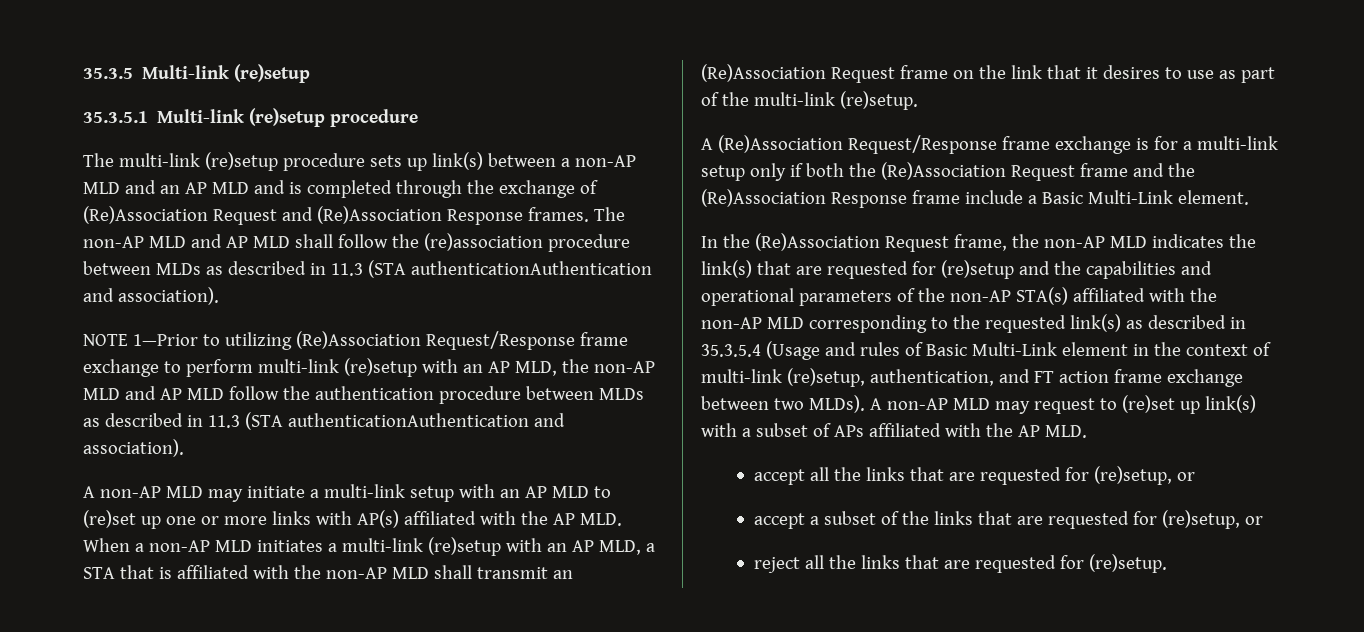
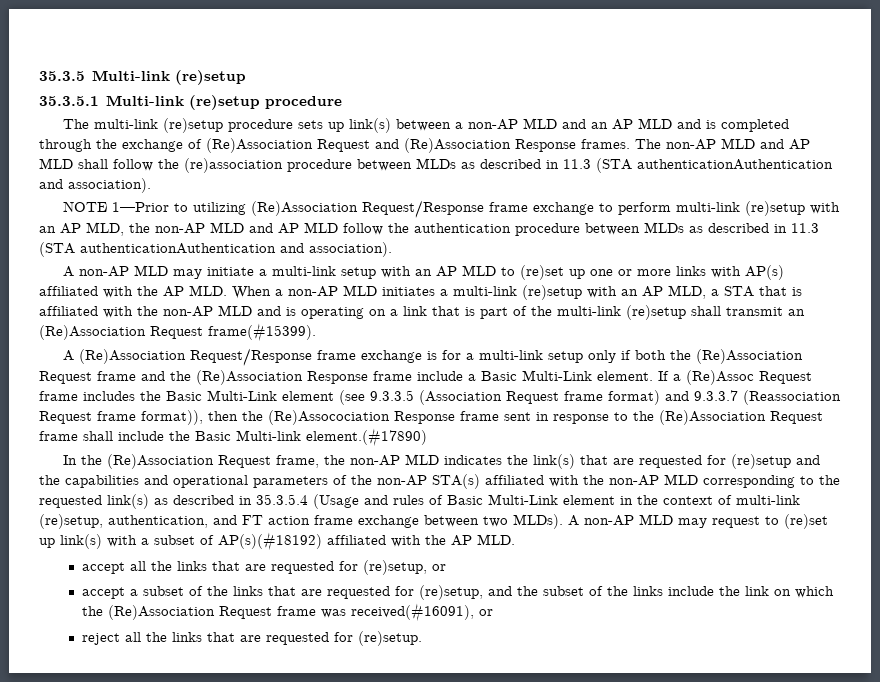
- A non-AP MLD may initiate a multi-link setup with an AP MLD to (re)set up one or more links with AP(s) affiliated with the AP MLD. When a non-AP MLD initiates a multi-link (re)setup with an AP MLD, a STA that is affiliated with the non-AP MLD shall transmit an (Re)Association Request frame on the link that it desires to use as part of the multi-link (re)setup.
+ A non-AP MLD may initiate a multi-link setup with an AP MLD to (re)set up one or more links with AP(s) affiliated with the AP MLD. When a non-AP MLD initiates a multi-link (re)setup with an AP MLD, a STA that is affiliated with the non-AP MLD and is operating on a link that is part of the multi-link (re)setup shall transmit an (Re)Association Request frame(#15399).
+ If a (Re)Assoc Request frame includes the Basic Multi-Link element (see 9.3.3.5 (Association Request frame format) and 9.3.3.7 (Reassociation Request frame format)), then the (Re)Assocociation Response frame sent in response to the (Re)Association Request frame shall include the Basic Multi-link element.(#17890)
- A non-AP MLD may request to (re)set up link(s) with a subset of APs affiliated with the AP MLD.
+ A non-AP MLD may request to (re)set up link(s) with a subset of AP(s)(#18192) affiliated with the AP MLD.
- accept a subset of the links that are requested for (re)setup, or
+ accept a subset of the links that are requested for (re)setup, and the subset of the links include the link on which the (Re)Association Request frame was received(#16091), or

